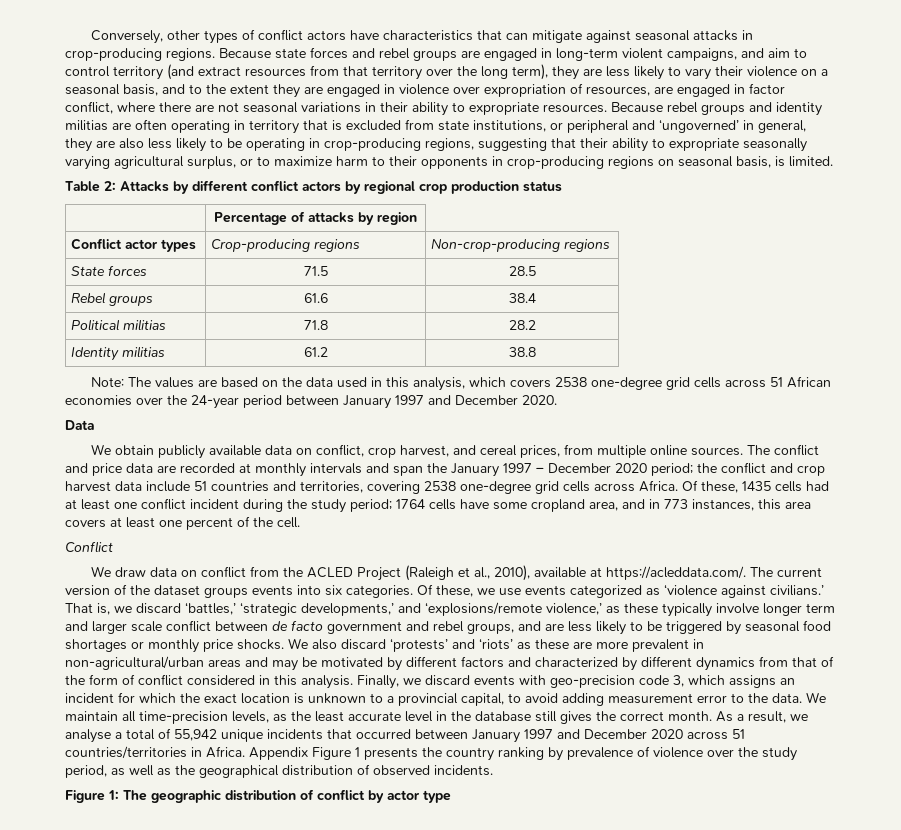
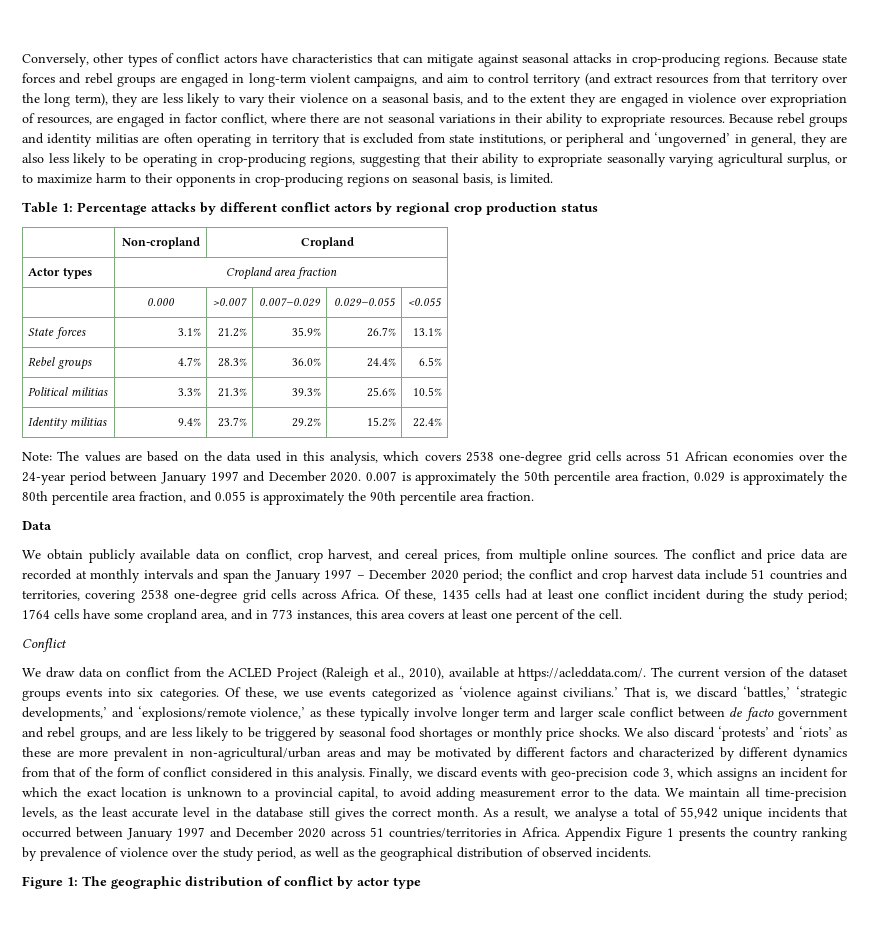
- Table 2: Attacks by different conflict actors by regional crop production status
+ Table 1: Percentage attacks by different conflict actors by regional crop production status
- | Percentage of attacks by region
- Conflict actor types | Crop-producing regions | Non-crop-producing regions
- State forces | 71.5 | 28.5
- Rebel groups | 61.6 | 38.4
- Political militias | 71.8 | 28.2
- Identity militias | 61.2 | 38.8
+ | Non-cropland | Cropland
+ Actor types | Cropland area fraction
+ | 0.000 | >0.007 | 0.007–0.029 | 0.029–0.055 | <0.055
+ State forces | 3.1% | 21.2% | 35.9% | 26.7% | 13.1%
+ Rebel groups | 4.7% | 28.3% | 36.0% | 24.4% | 6.5%
+ Political militias | 3.3% | 21.3% | 39.3% | 25.6% | 10.5%
+ Identity militias | 9.4% | 23.7% | 29.2% | 15.2% | 22.4%
+ 0.007 is approximately the 50th percentile area fraction, 0.029 is approximately the 80th percentile area fraction, and 0.055 is approximately the 90th percentile area fraction.

